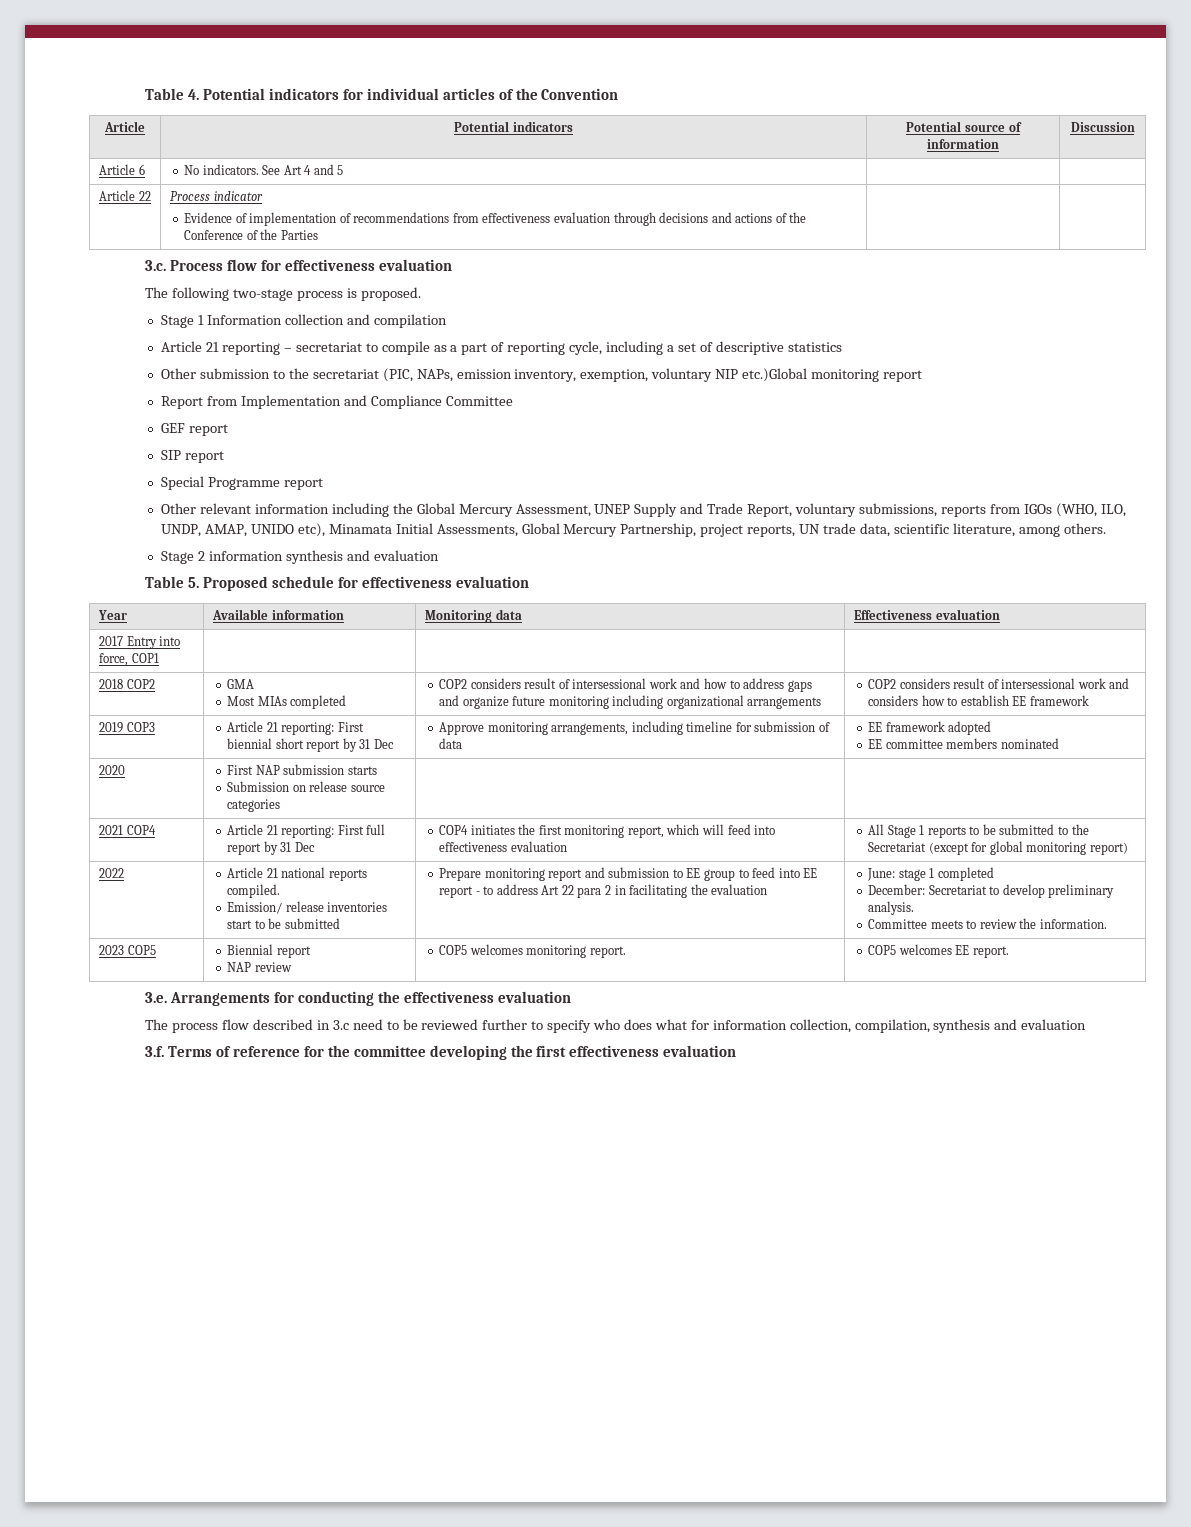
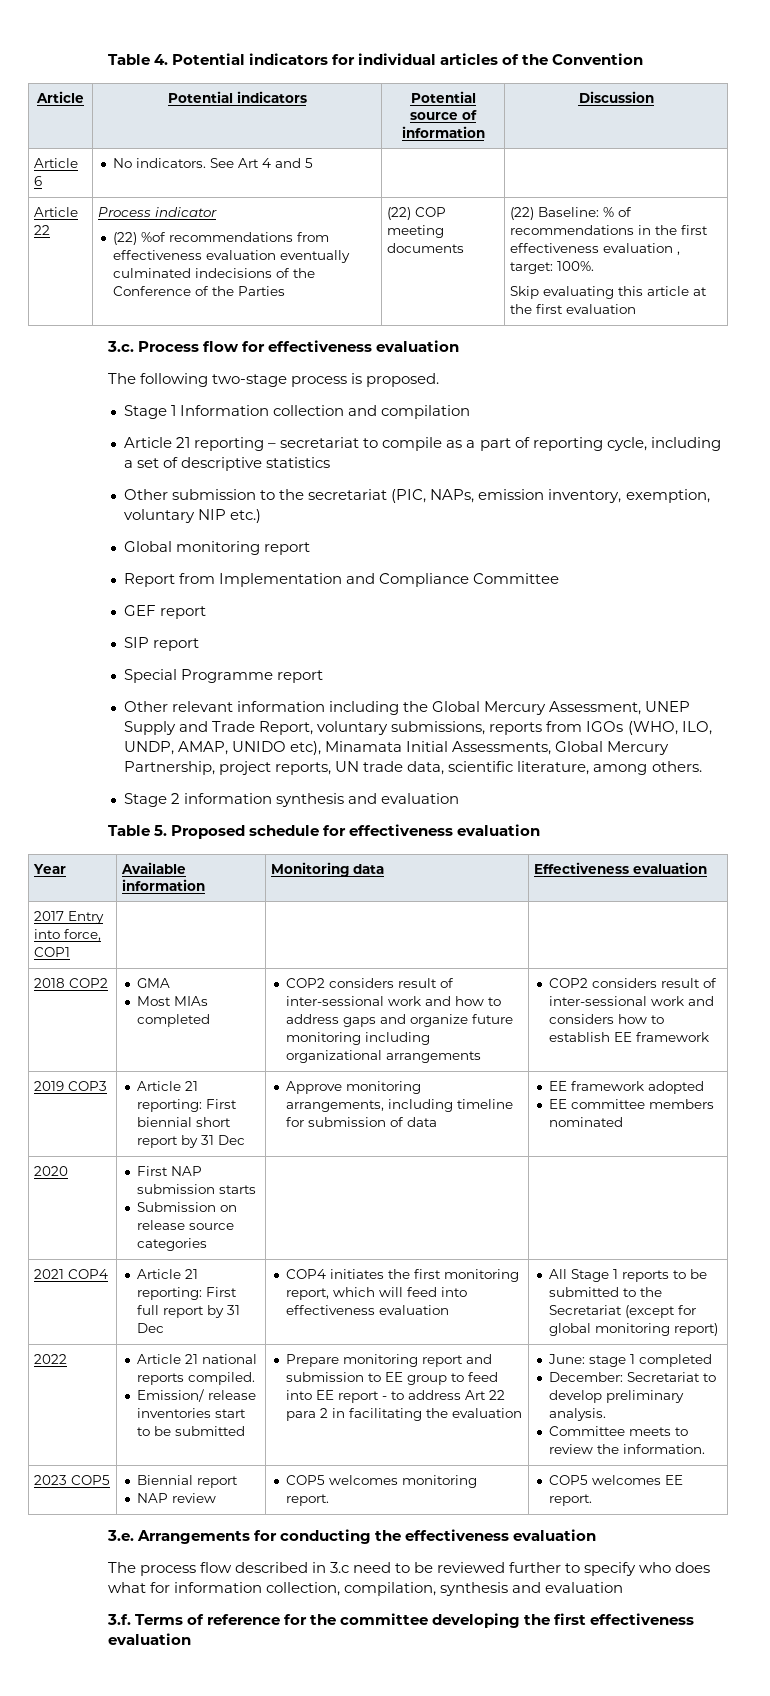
- Evidence of implementation of recommendations from effectiveness evaluation through decisions and actions of the Conference of the Parties
+ (22) %of recommendations from effectiveness evaluation eventually culminated indecisions of the Conference of the Parties
+ (22) COP meeting documents | (22) Baseline: % of recommendations in the first effectiveness evaluation , target: 100%.
+ Skip evaluating this article at the first evaluation
- Other submission to the secretariat (PIC, NAPs, emission inventory, exemption, voluntary NIP etc.)Global monitoring report
+ Other submission to the secretariat (PIC, NAPs, emission inventory, exemption, voluntary NIP etc.)
+ Global monitoring report
  2018 COP2 | GMA
- Most MIAs completed | COP2 considers result of intersessional work and how to address gaps and organize future monitoring including organizational arrangements | COP2 considers result of intersessional work and considers how to establish EE framework
+ Most MIAs completed | COP2 considers result of inter-sessional work and how to address gaps and organize future monitoring including organizational arrangements | COP2 considers result of inter-sessional work and considers how to establish EE framework

